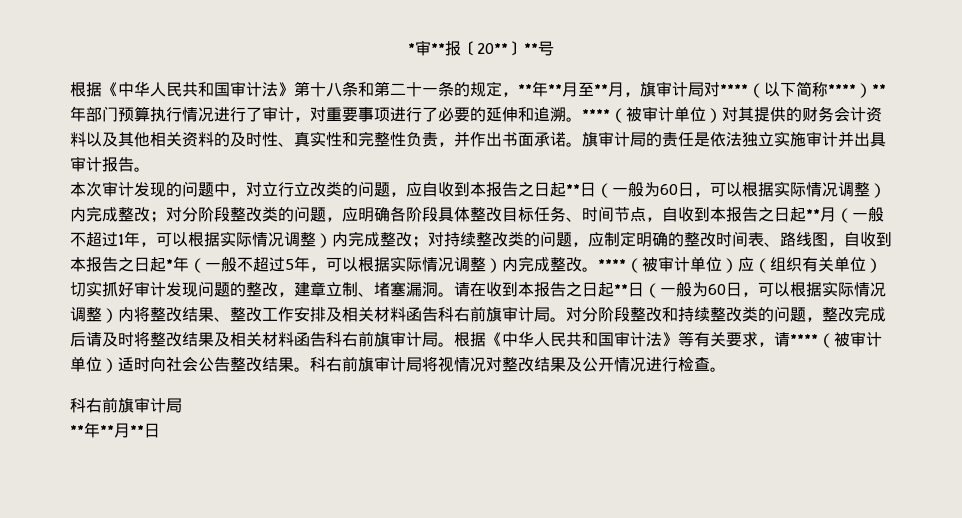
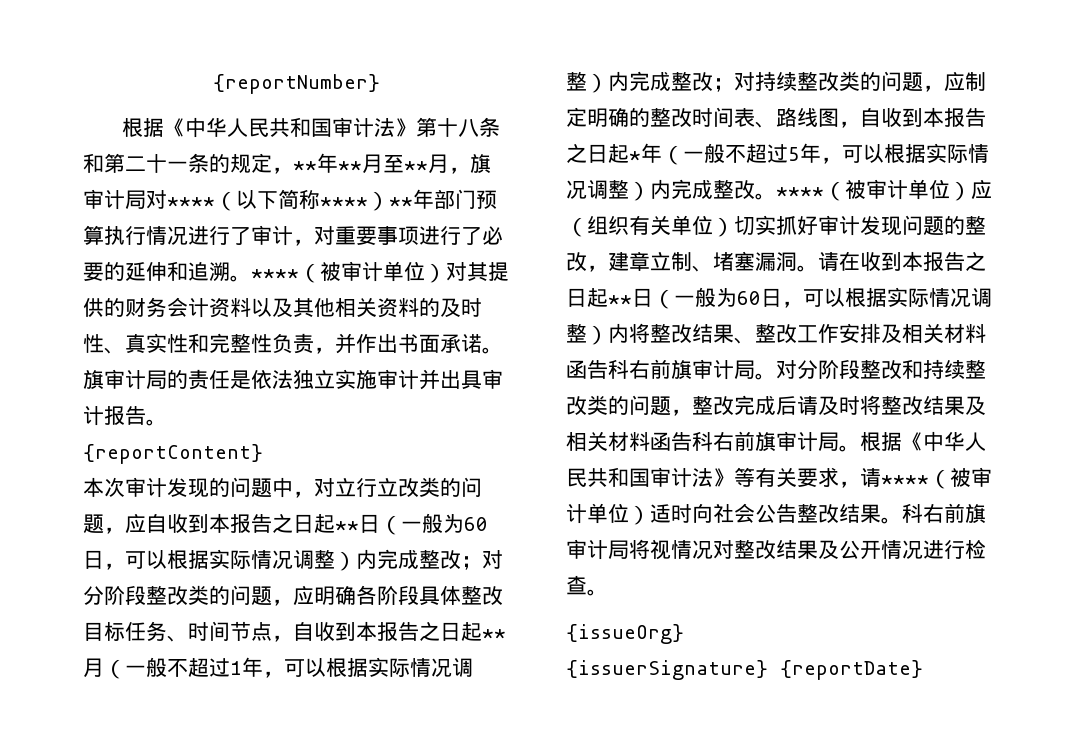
- *审**报〔20**〕**号
+ {reportNumber}
+ {reportContent}
  科右前旗审计局将视情况对整改结果及公开情况进行检查。
- 科右前旗审计局
- **年**月**日
+ {issueOrg}
+ {issuerSignature} {reportDate}

